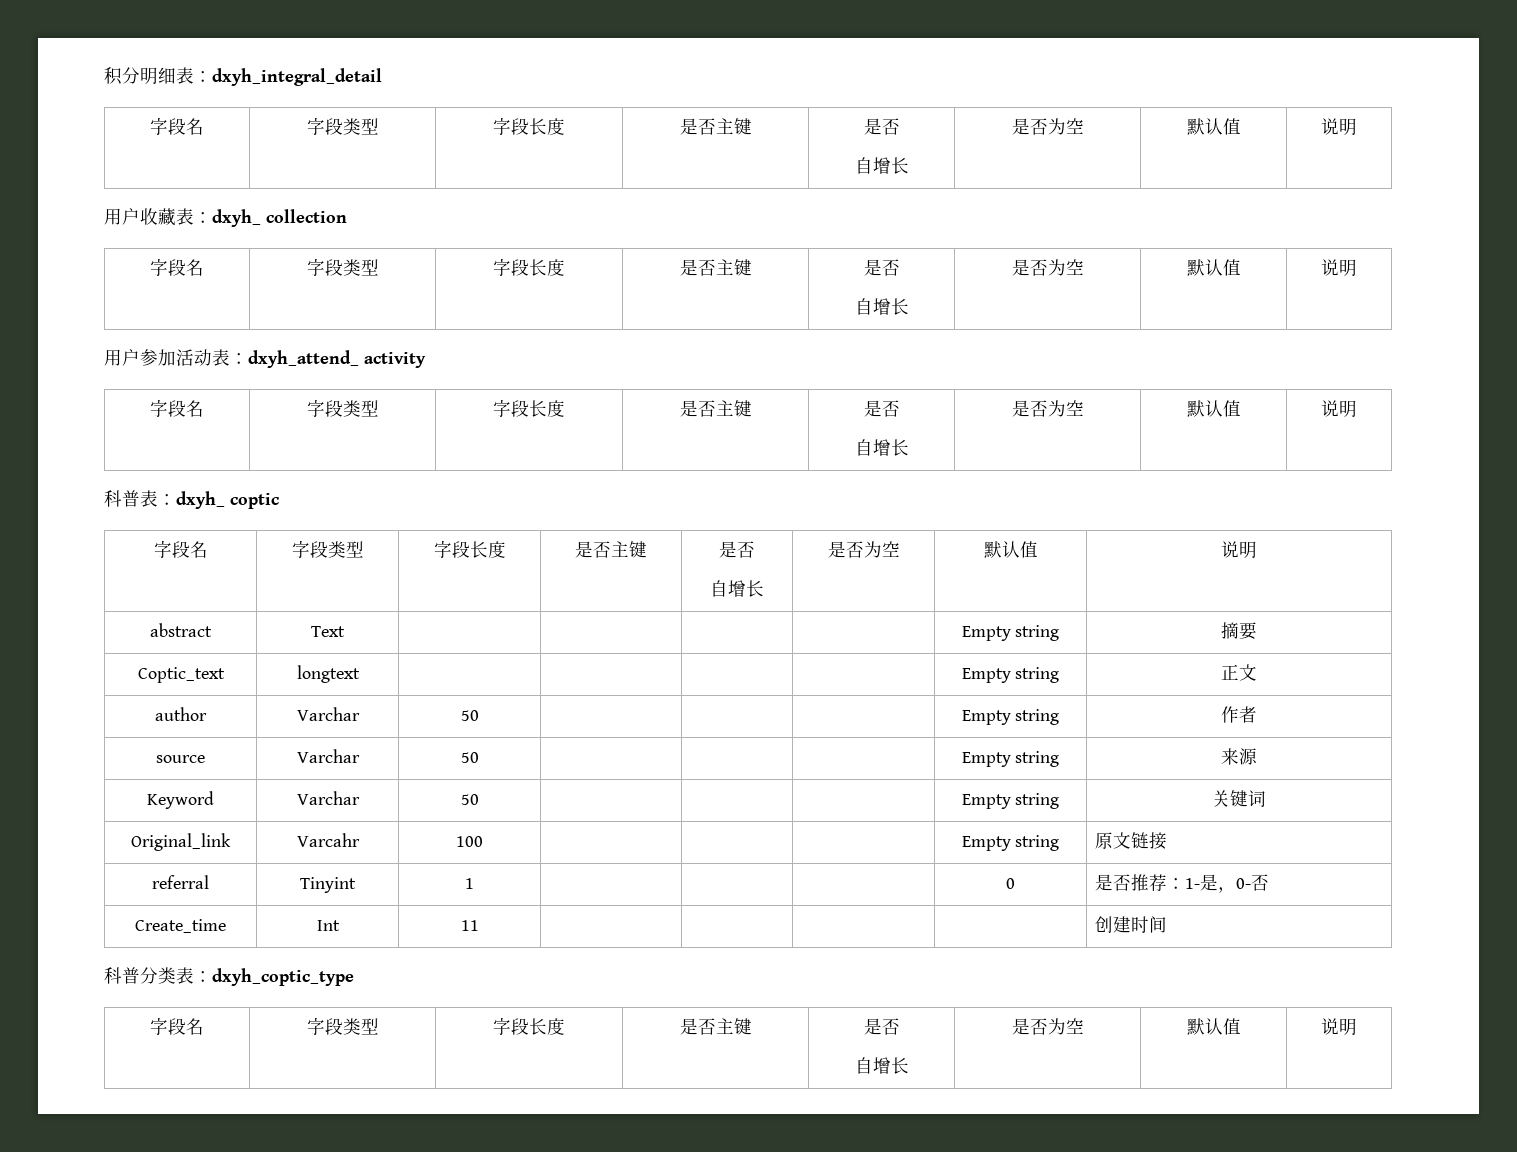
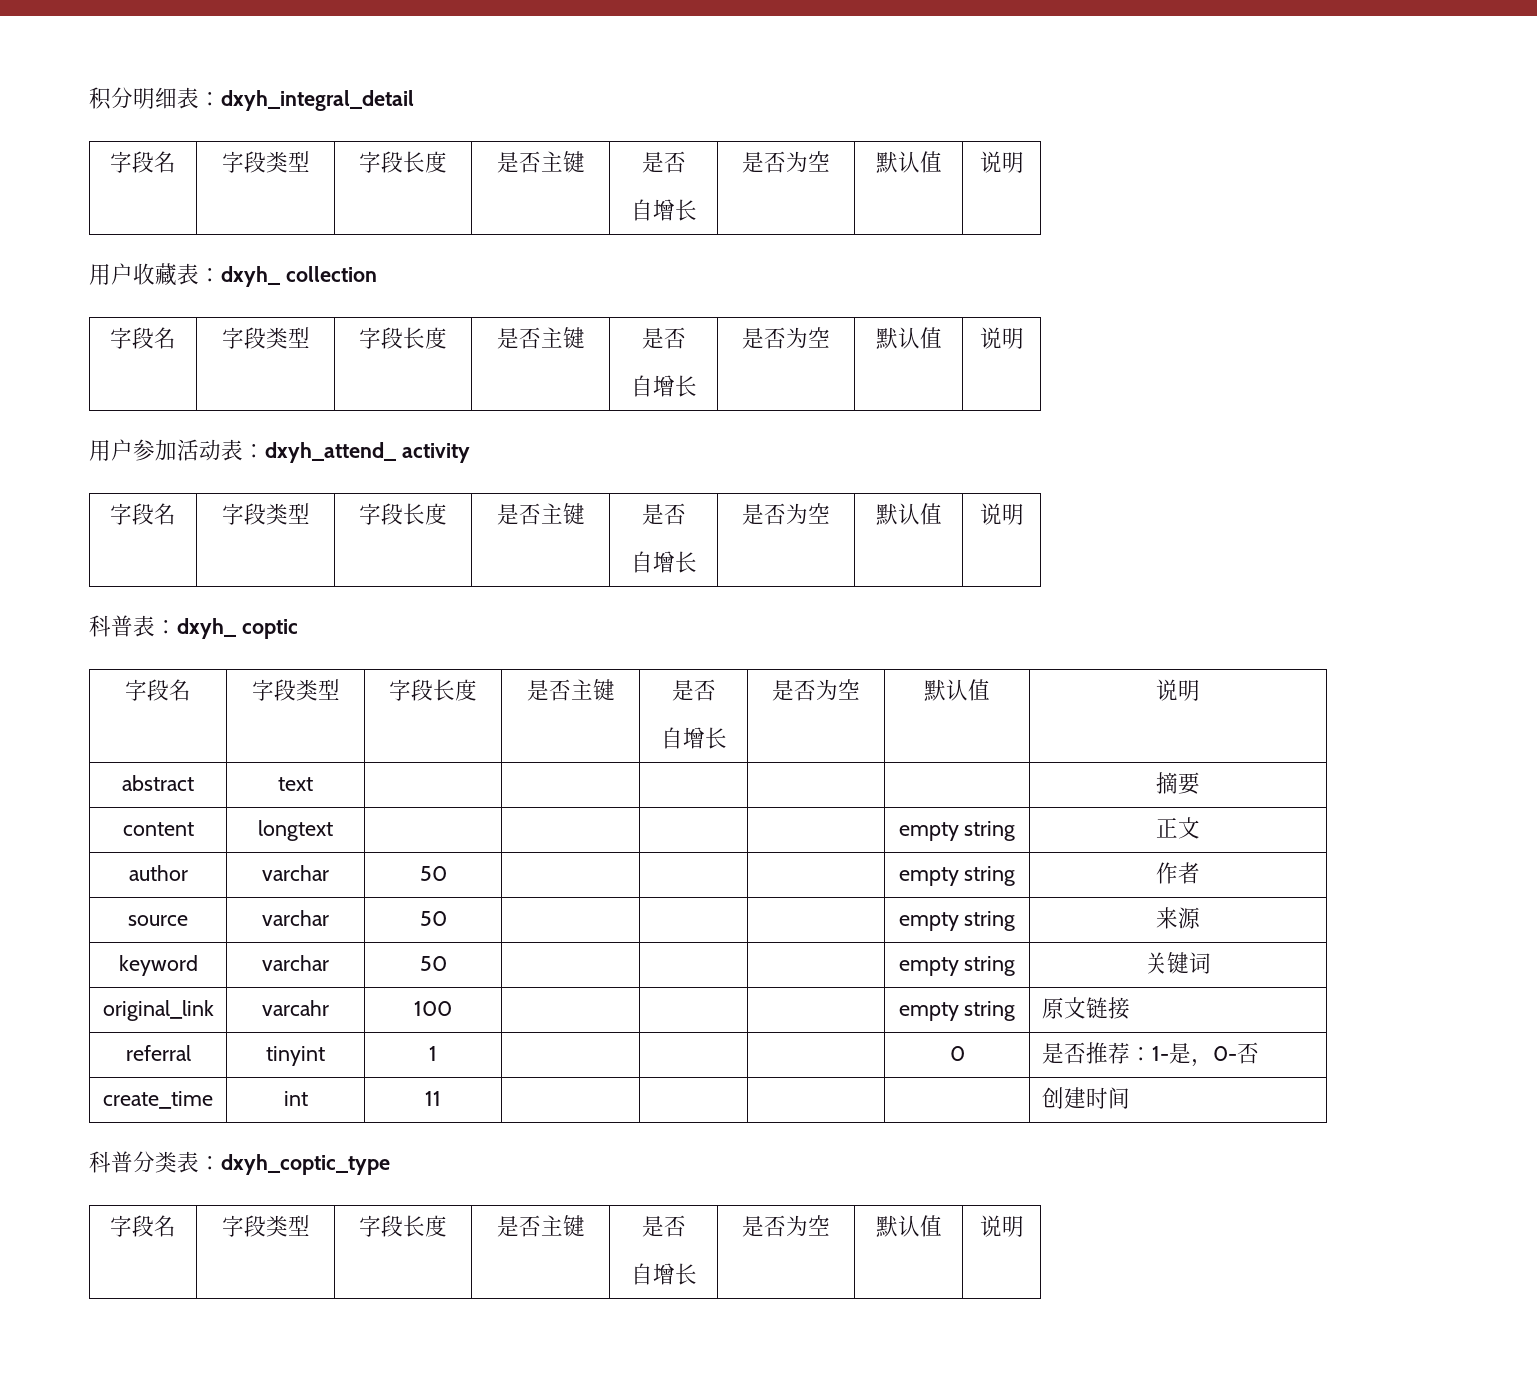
- abstract | Text | | | | | Empty string | 摘要
+ abstract | text | | | | | | 摘要
- Coptic_text | longtext | | | | | Empty string | 正文
+ content | longtext | | | | | empty string | 正文
- author | Varchar | 50 | | | | Empty string | 作者
+ author | varchar | 50 | | | | empty string | 作者
- source | Varchar | 50 | | | | Empty string | 来源
+ source | varchar | 50 | | | | empty string | 来源
- Keyword | Varchar | 50 | | | | Empty string | 关键词
+ keyword | varchar | 50 | | | | empty string | 关键词
- Original_link | Varcahr | 100 | | | | Empty string | 原文链接
+ original_link | varcahr | 100 | | | | empty string | 原文链接
- referral | Tinyint | 1 | | | | 0 | 是否推荐：1-是，0-否
+ referral | tinyint | 1 | | | | 0 | 是否推荐：1-是，0-否
- Create_time | Int | 11 | | | | | 创建时间
+ create_time | int | 11 | | | | | 创建时间

